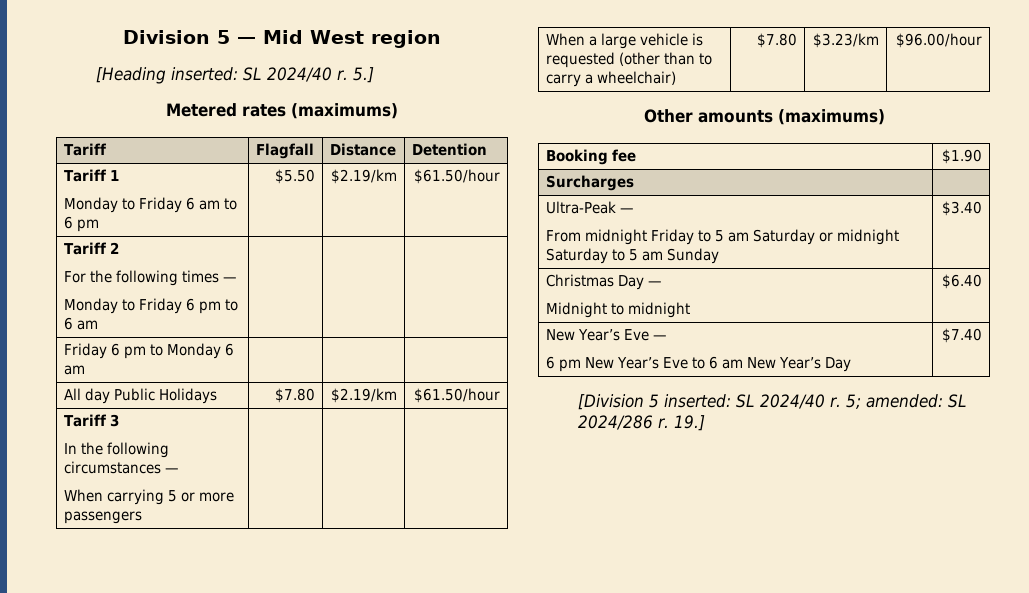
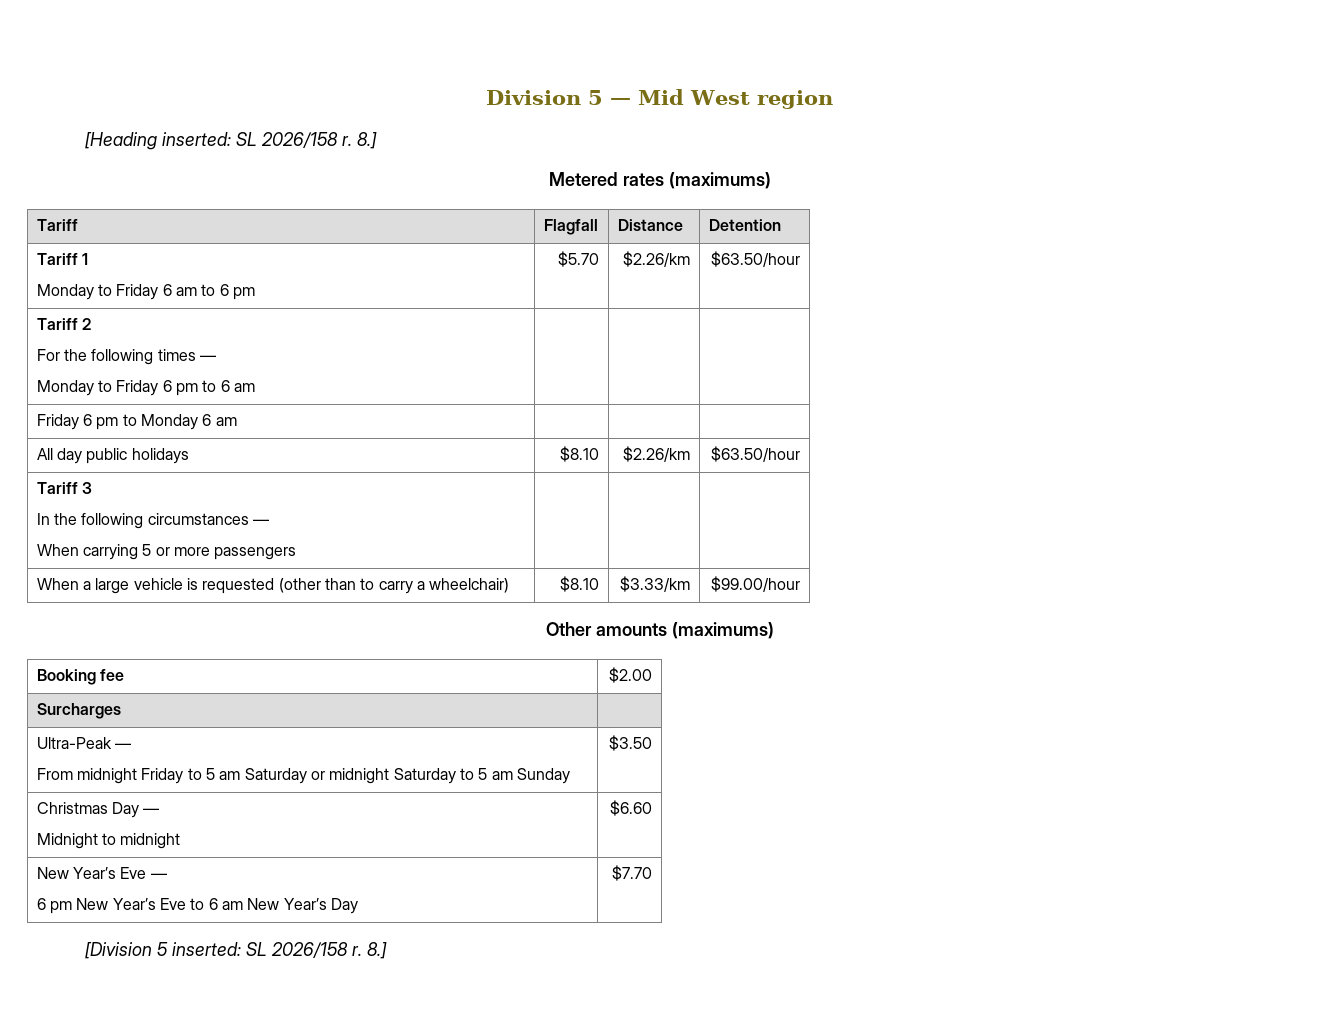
- [Heading inserted: SL 2024/40 r. 5.]
+ [Heading inserted: SL 2026/158 r. 8.]
  Tariff | Flagfall | Distance | Detention
  Tariff 1
- Monday to Friday 6 am to 6 pm | $5.50 | $2.19/km | $61.50/hour
+ Monday to Friday 6 am to 6 pm | $5.70 | $2.26/km | $63.50/hour
- All day Public Holidays | $7.80 | $2.19/km | $61.50/hour
+ All day public holidays | $8.10 | $2.26/km | $63.50/hour
- When a large vehicle is requested (other than to carry a wheelchair) | $7.80 | $3.23/km | $96.00/hour
+ When a large vehicle is requested (other than to carry a wheelchair) | $8.10 | $3.33/km | $99.00/hour
- Booking fee | $1.90
+ Booking fee | $2.00
  Ultra-Peak —
- From midnight Friday to 5 am Saturday or midnight Saturday to 5 am Sunday | $3.40
+ From midnight Friday to 5 am Saturday or midnight Saturday to 5 am Sunday | $3.50
  Christmas Day —
- Midnight to midnight | $6.40
+ Midnight to midnight | $6.60
  New Year’s Eve —
- 6 pm New Year’s Eve to 6 am New Year’s Day | $7.40
+ 6 pm New Year’s Eve to 6 am New Year’s Day | $7.70
- [Division 5 inserted: SL 2024/40 r. 5; amended: SL 2024/286 r. 19.]
+ [Division 5 inserted: SL 2026/158 r. 8.]

